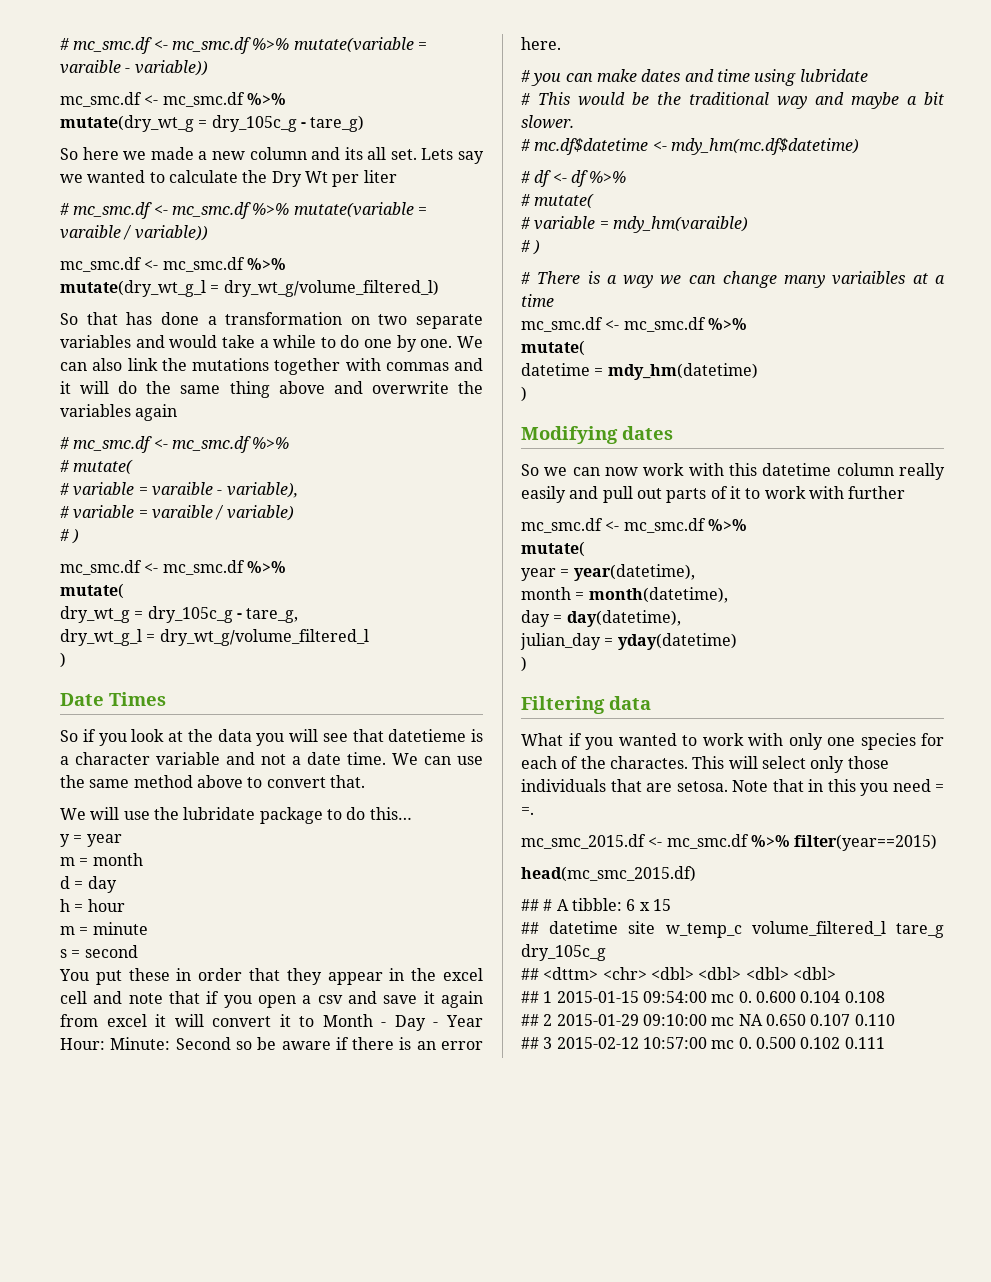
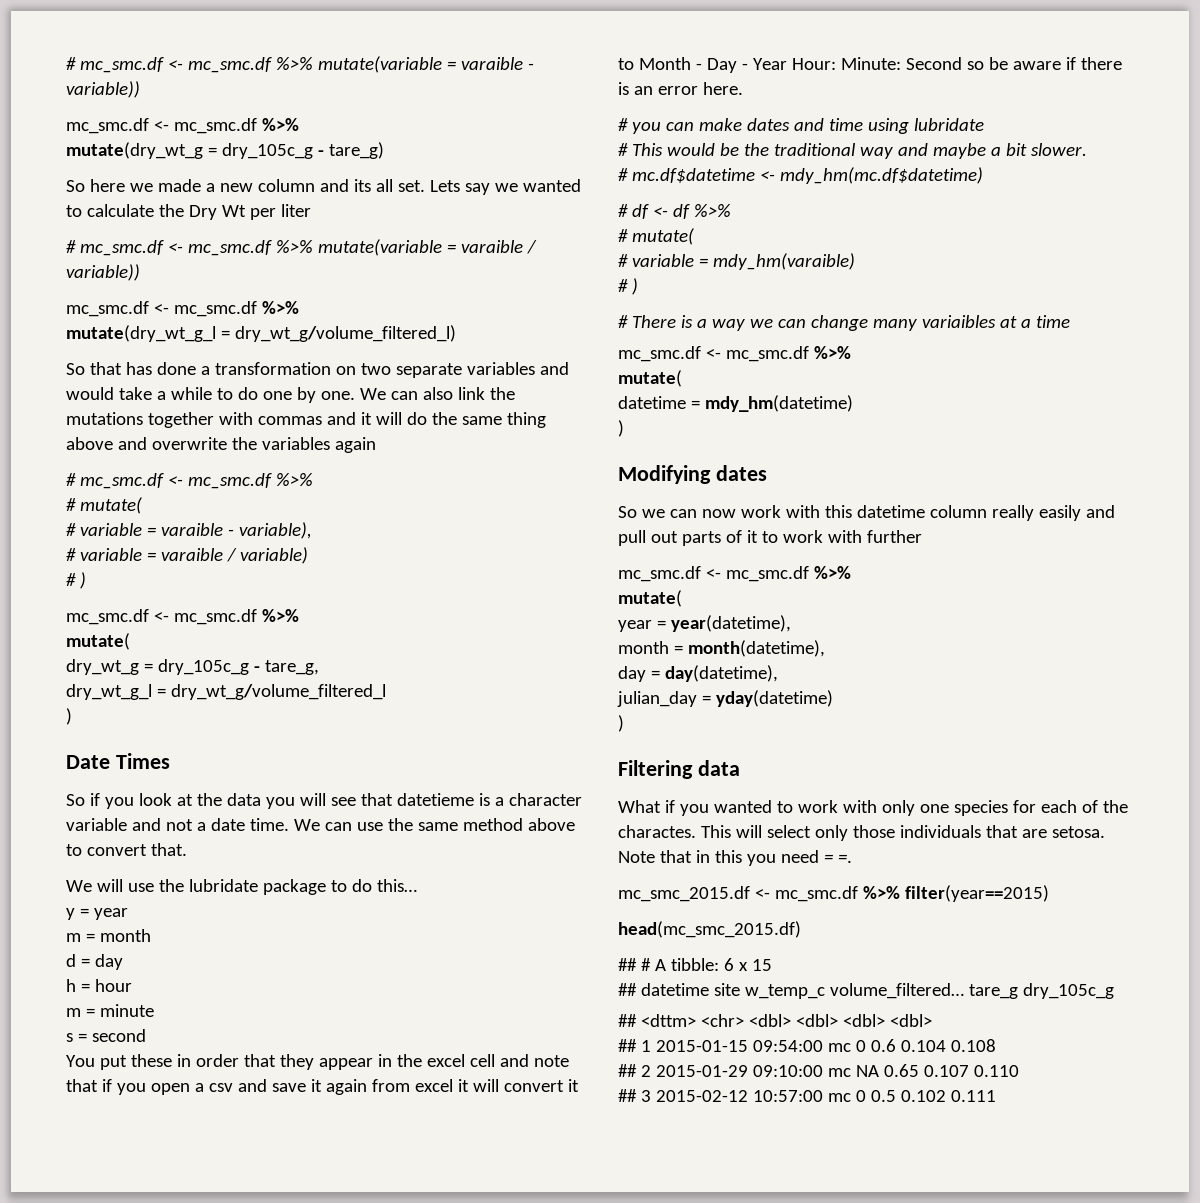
- ## datetime site w_temp_c volume_filtered_l tare_g dry_105c_g
+ ## datetime site w_temp_c volume_filtered… tare_g dry_105c_g
- ## 1 2015-01-15 09:54:00 mc 0. 0.600 0.104 0.108
+ ## 1 2015-01-15 09:54:00 mc 0 0.6 0.104 0.108
- ## 2 2015-01-29 09:10:00 mc NA 0.650 0.107 0.110
+ ## 2 2015-01-29 09:10:00 mc NA 0.65 0.107 0.110
- ## 3 2015-02-12 10:57:00 mc 0. 0.500 0.102 0.111
+ ## 3 2015-02-12 10:57:00 mc 0 0.5 0.102 0.111

